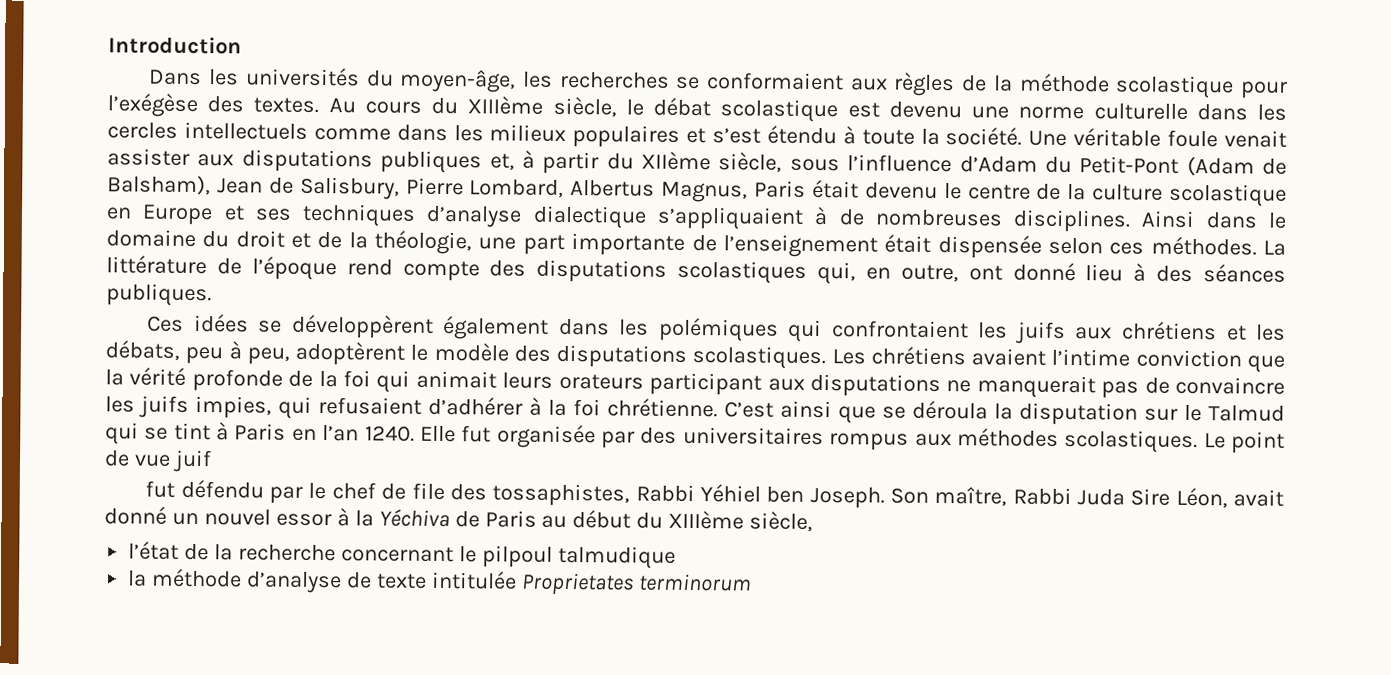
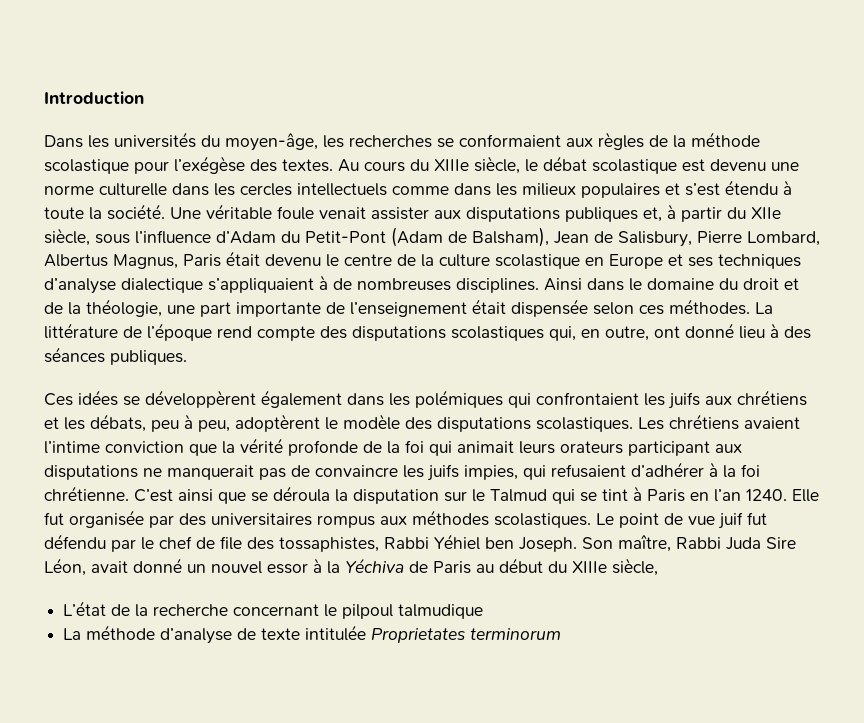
- Au cours du XIIIème siècle, le débat scolastique est devenu une norme culturelle dans les cercles intellectuels comme dans les milieux populaires et s’est étendu à toute la société.
+ Au cours du XIIIe siècle, le débat scolastique est devenu une norme culturelle dans les cercles intellectuels comme dans les milieux populaires et s’est étendu à toute la société.
- Une véritable foule venait assister aux disputations publiques et, à partir du XIIème siècle, sous l’influence d’Adam du Petit-Pont (Adam de Balsham), Jean de Salisbury, Pierre Lombard, Albertus Magnus, Paris était devenu le centre de la culture scolastique en Europe et ses techniques d’analyse dialectique s’appliquaient à de nombreuses disciplines.
+ Une véritable foule venait assister aux disputations publiques et, à partir du XIIe siècle, sous l’influence d’Adam du Petit-Pont (Adam de Balsham), Jean de Salisbury, Pierre Lombard, Albertus Magnus, Paris était devenu le centre de la culture scolastique en Europe et ses techniques d’analyse dialectique s’appliquaient à de nombreuses disciplines.
- Le point de vue juif
- fut défendu par le chef de file des tossaphistes, Rabbi Yéhiel ben Joseph.
+ Le point de vue juif fut défendu par le chef de file des tossaphistes, Rabbi Yéhiel ben Joseph.
- Son maître, Rabbi Juda Sire Léon, avait donné un nouvel essor à la Yéchiva de Paris au début du XIIIème siècle,
+ Son maître, Rabbi Juda Sire Léon, avait donné un nouvel essor à la Yéchiva de Paris au début du XIIIe siècle,
- l’état de la recherche concernant le pilpoul talmudique
+ L’état de la recherche concernant le pilpoul talmudique
- la méthode d’analyse de texte intitulée Proprietates terminorum
+ La méthode d’analyse de texte intitulée Proprietates terminorum

